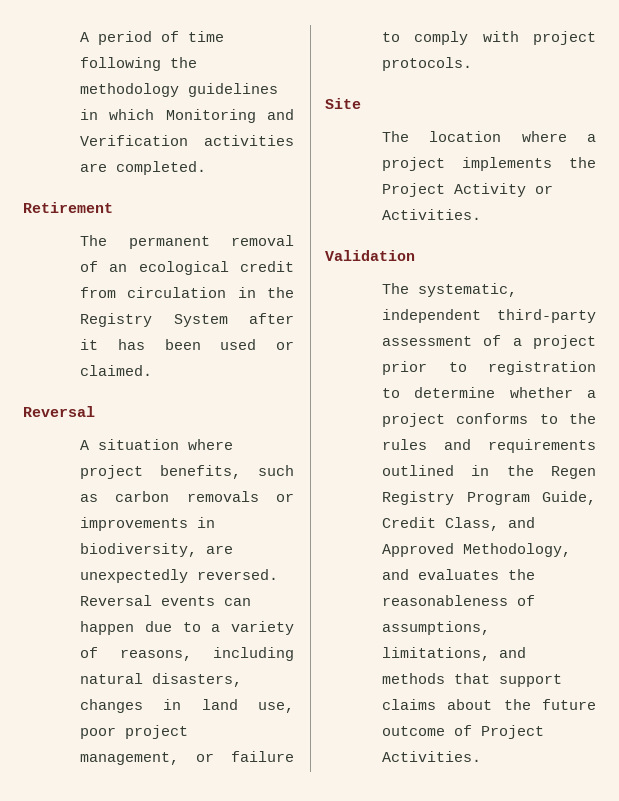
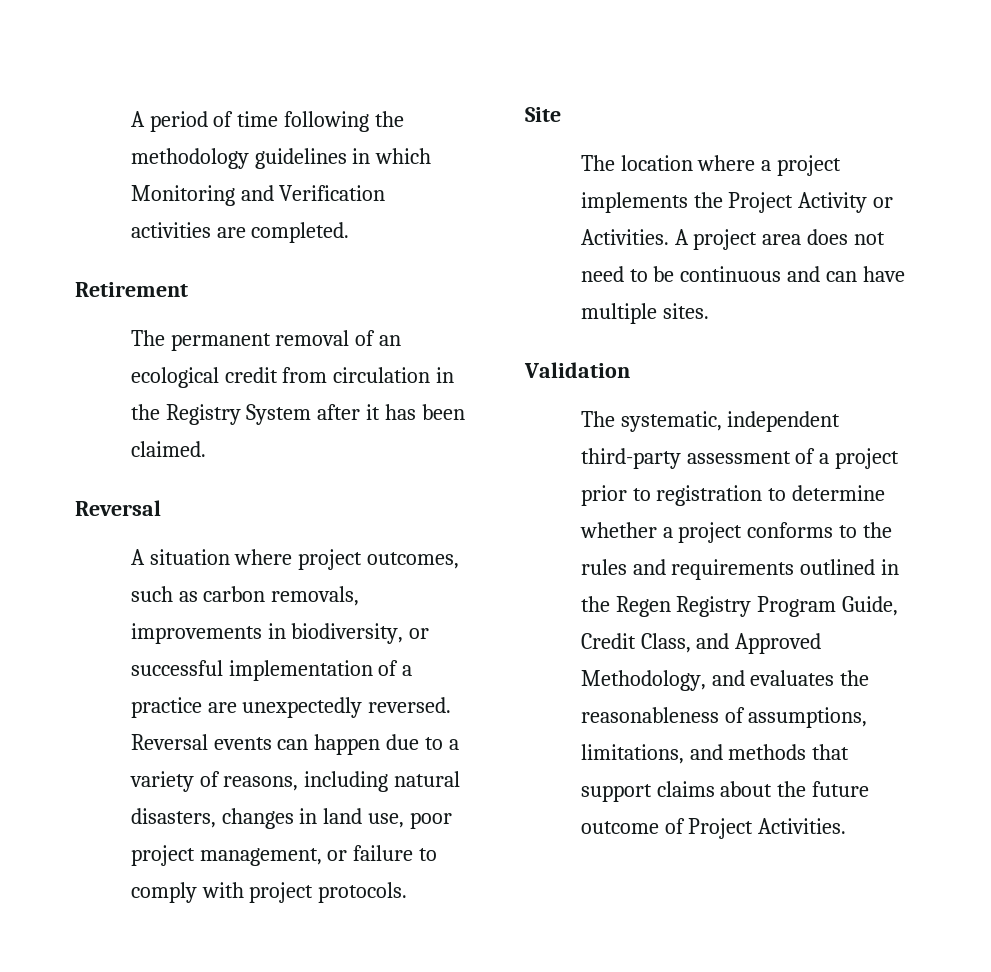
- The permanent removal of an ecological credit from circulation in the Registry System after it has been used or claimed.
+ The permanent removal of an ecological credit from circulation in the Registry System after it has been claimed.
- A situation where project benefits, such as carbon removals or improvements in biodiversity, are unexpectedly reversed.
+ A situation where project outcomes, such as carbon removals, improvements in biodiversity, or successful implementation of a practice are unexpectedly reversed.
+ A project area does not need to be continuous and can have multiple sites.

